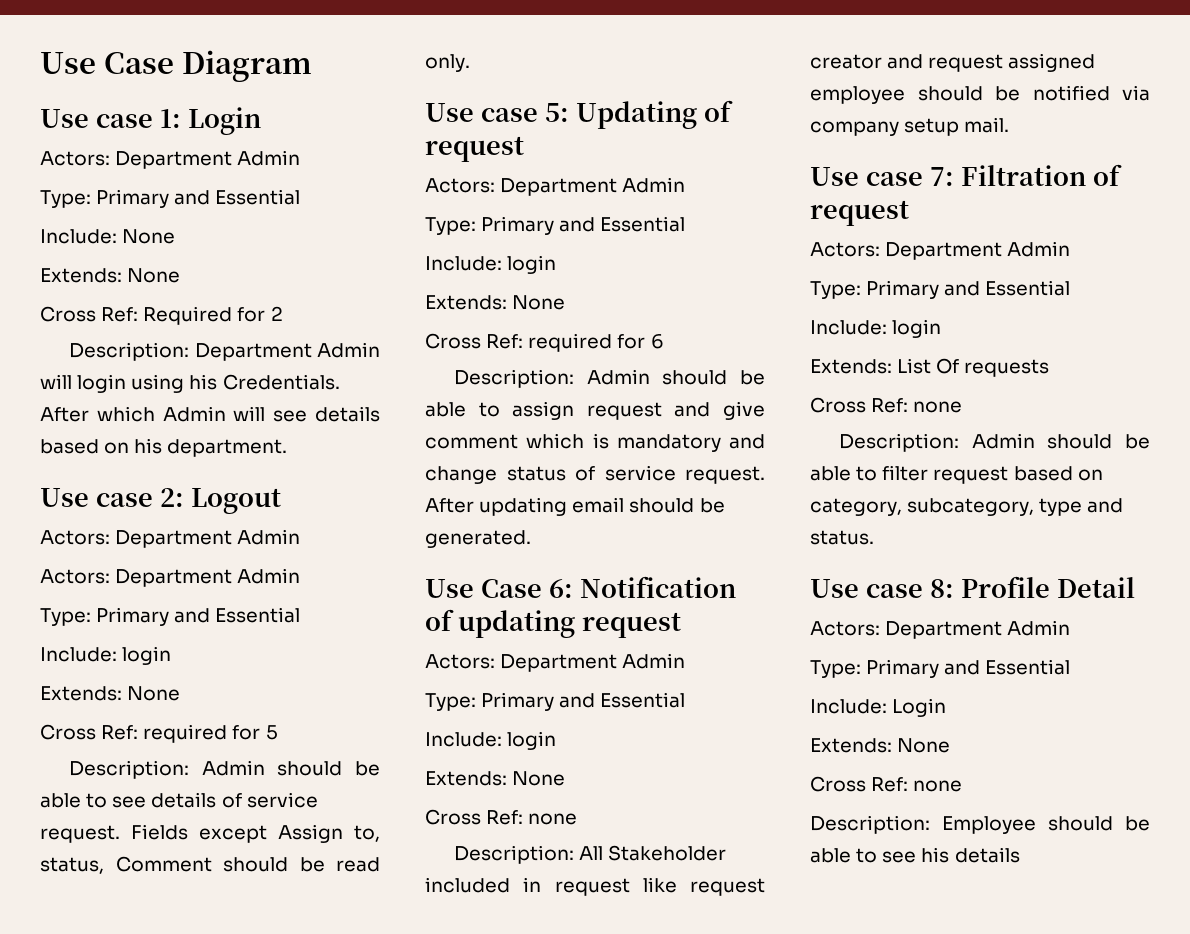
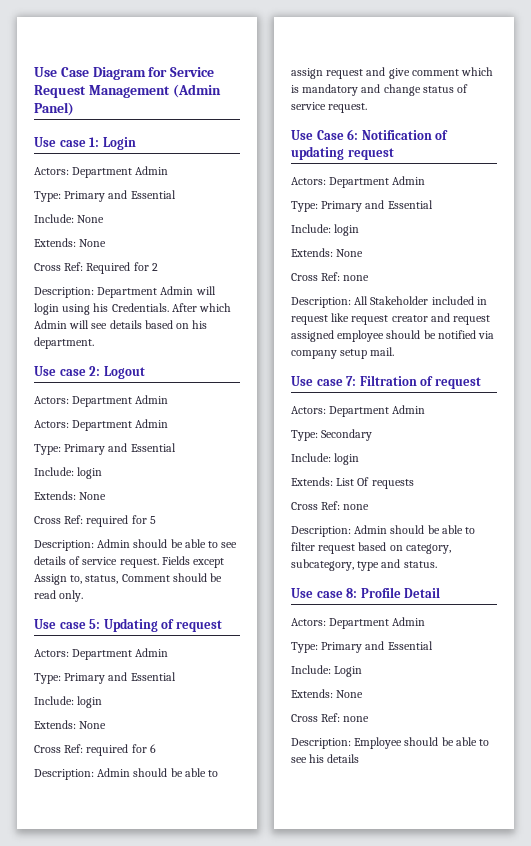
- Use Case Diagram
+ Use Case Diagram for Service Request Management (Admin Panel)
- After updating email should be generated.
  Use case 7: Filtration of request
  Actors: Department Admin
- Type: Primary and Essential
+ Type: Secondary

